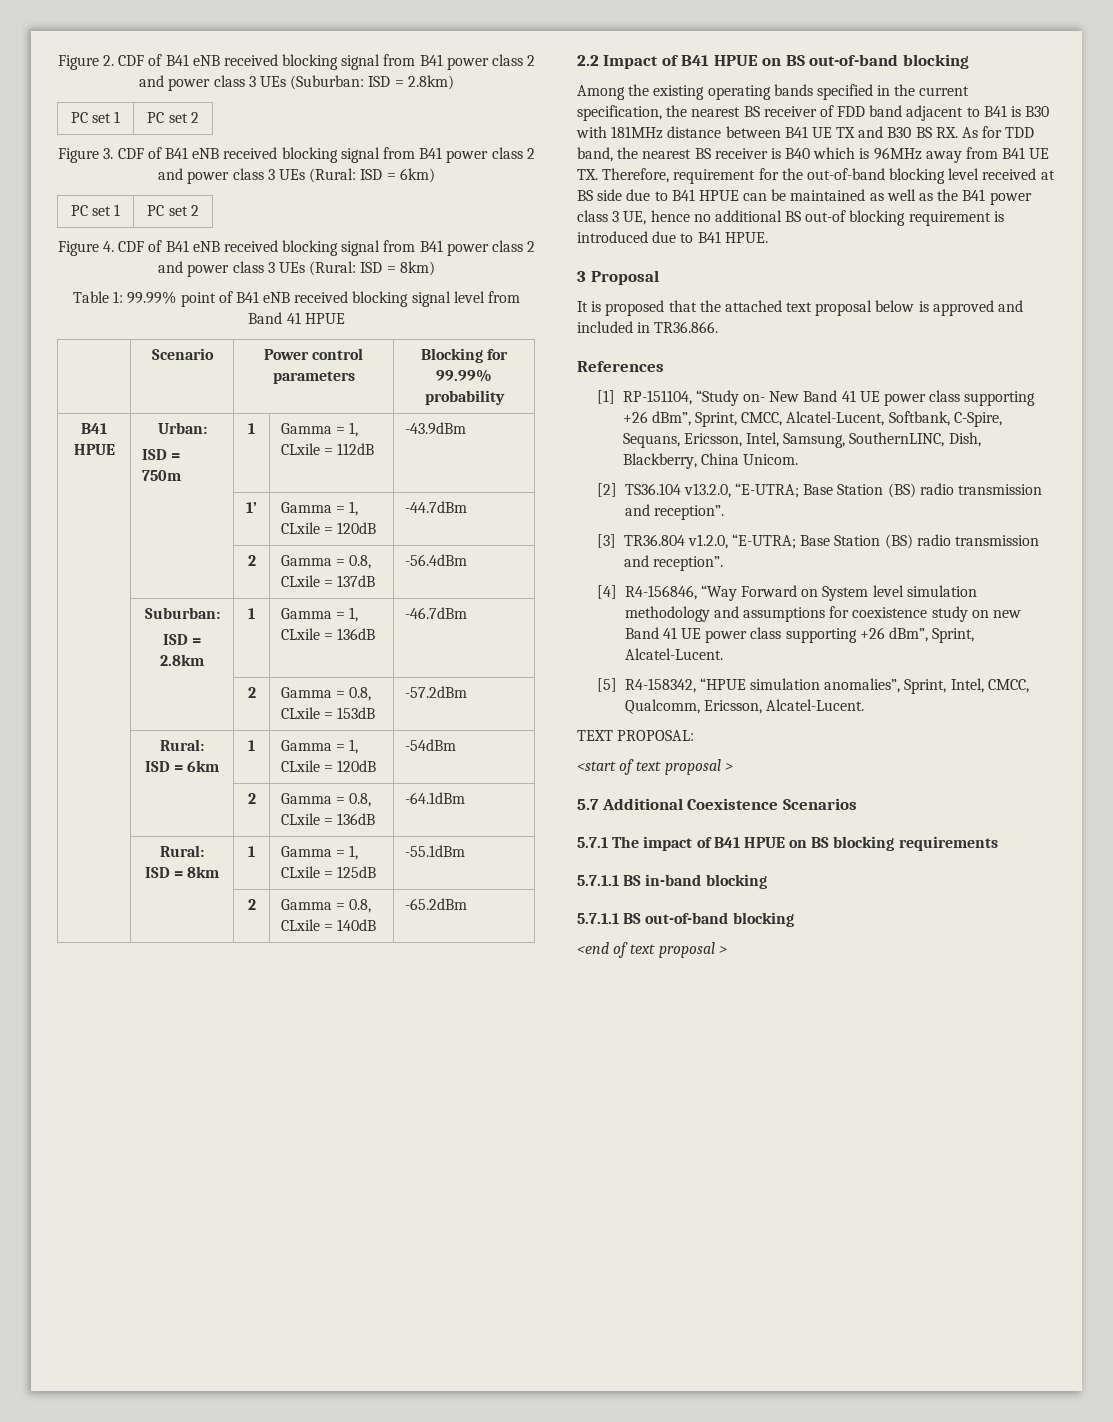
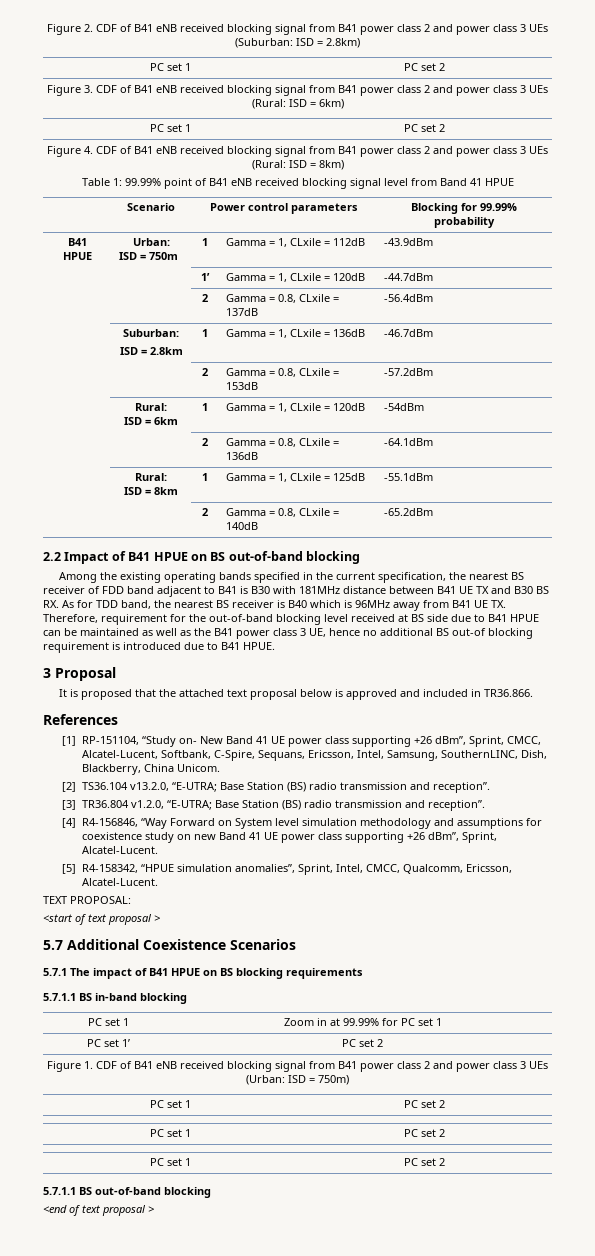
+ PC set 1 | Zoom in at 99.99% for PC set 1
+ PC set 1’ | PC set 2
+ Figure 1. CDF of B41 eNB received blocking signal from B41 power class 2 and power class 3 UEs (Urban: ISD = 750m)
+ PC set 1 | PC set 2
+ PC set 1 | PC set 2
+ PC set 1 | PC set 2

